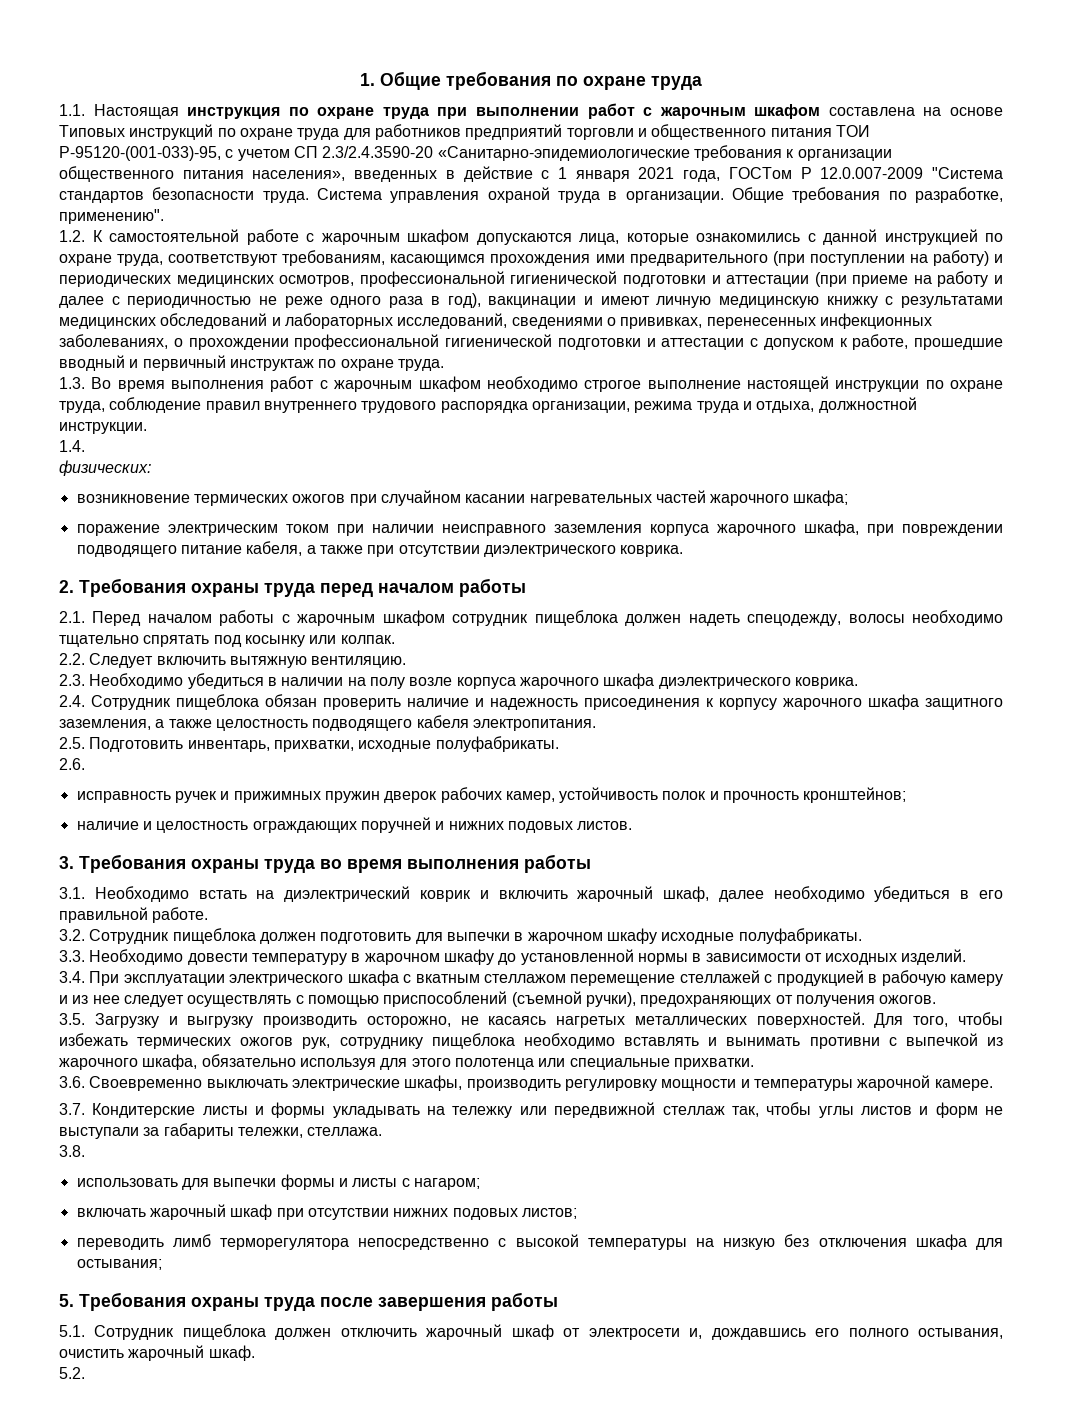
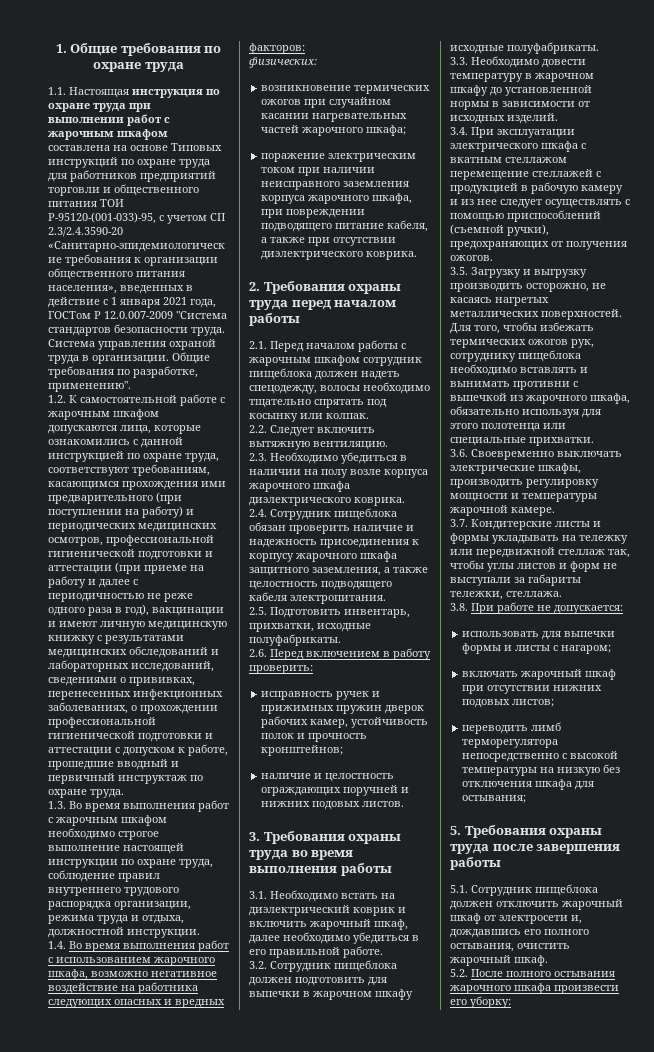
- 1.4.
+ 1.4. Во время выполнения работ с использованием жарочного шкафа, возможно негативное воздействие на работника следующих опасных и вредных факторов:
- 2.6.
+ 2.6. Перед включением в работу проверить:
- 3.8.
+ 3.8. При работе не допускается:
- 5.2.
+ 5.2. После полного остывания жарочного шкафа произвести его уборку:

